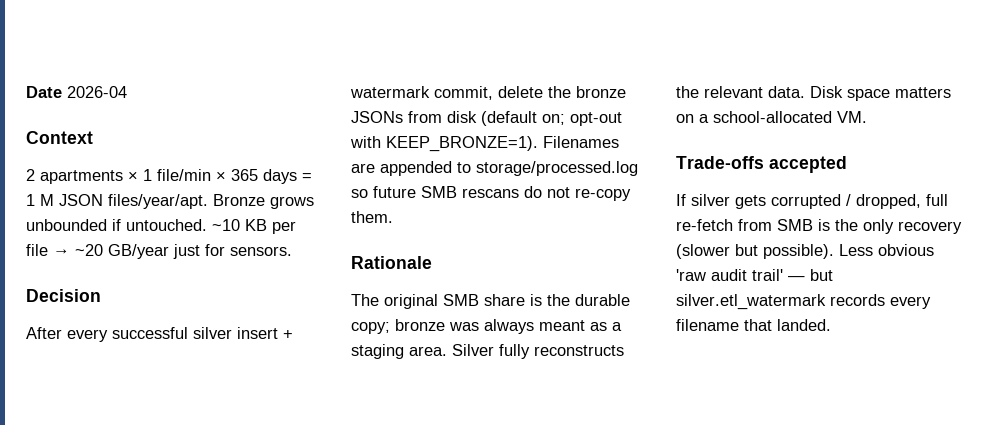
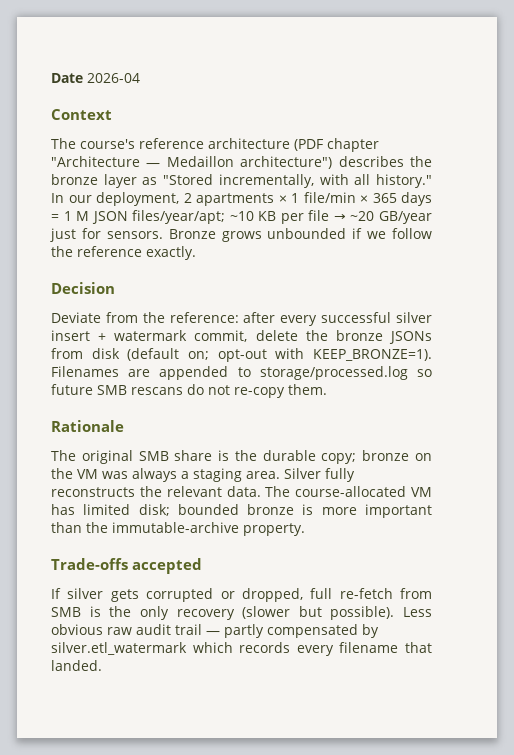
- 2 apartments × 1 file/min × 365 days = 1 M JSON files/year/apt. Bronze grows unbounded if untouched. ~10 KB per file → ~20 GB/year just for sensors.
+ The course's reference architecture (PDF chapter "Architecture — Medaillon architecture") describes the bronze layer as "Stored incrementally, with all history." In our deployment, 2 apartments × 1 file/min × 365 days = 1 M JSON files/year/apt; ~10 KB per file → ~20 GB/year just for sensors. Bronze grows unbounded if we follow the reference exactly.
  Decision
- After every successful silver insert + watermark commit, delete the bronze JSONs from disk (default on; opt-out with KEEP_BRONZE=1).
+ Deviate from the reference: after every successful silver insert + watermark commit, delete the bronze JSONs from disk (default on; opt-out with KEEP_BRONZE=1).
- The original SMB share is the durable copy; bronze was always meant as a staging area.
+ The original SMB share is the durable copy; bronze on the VM was always a staging area.
- Disk space matters on a school-allocated VM.
+ The course-allocated VM has limited disk; bounded bronze is more important than the immutable-archive property.
- If silver gets corrupted / dropped, full re-fetch from SMB is the only recovery (slower but possible).
+ If silver gets corrupted or dropped, full re-fetch from SMB is the only recovery (slower but possible).
- Less obvious 'raw audit trail' — but silver.etl_watermark records every filename that landed.
+ Less obvious raw audit trail — partly compensated by silver.etl_watermark which records every filename that landed.

